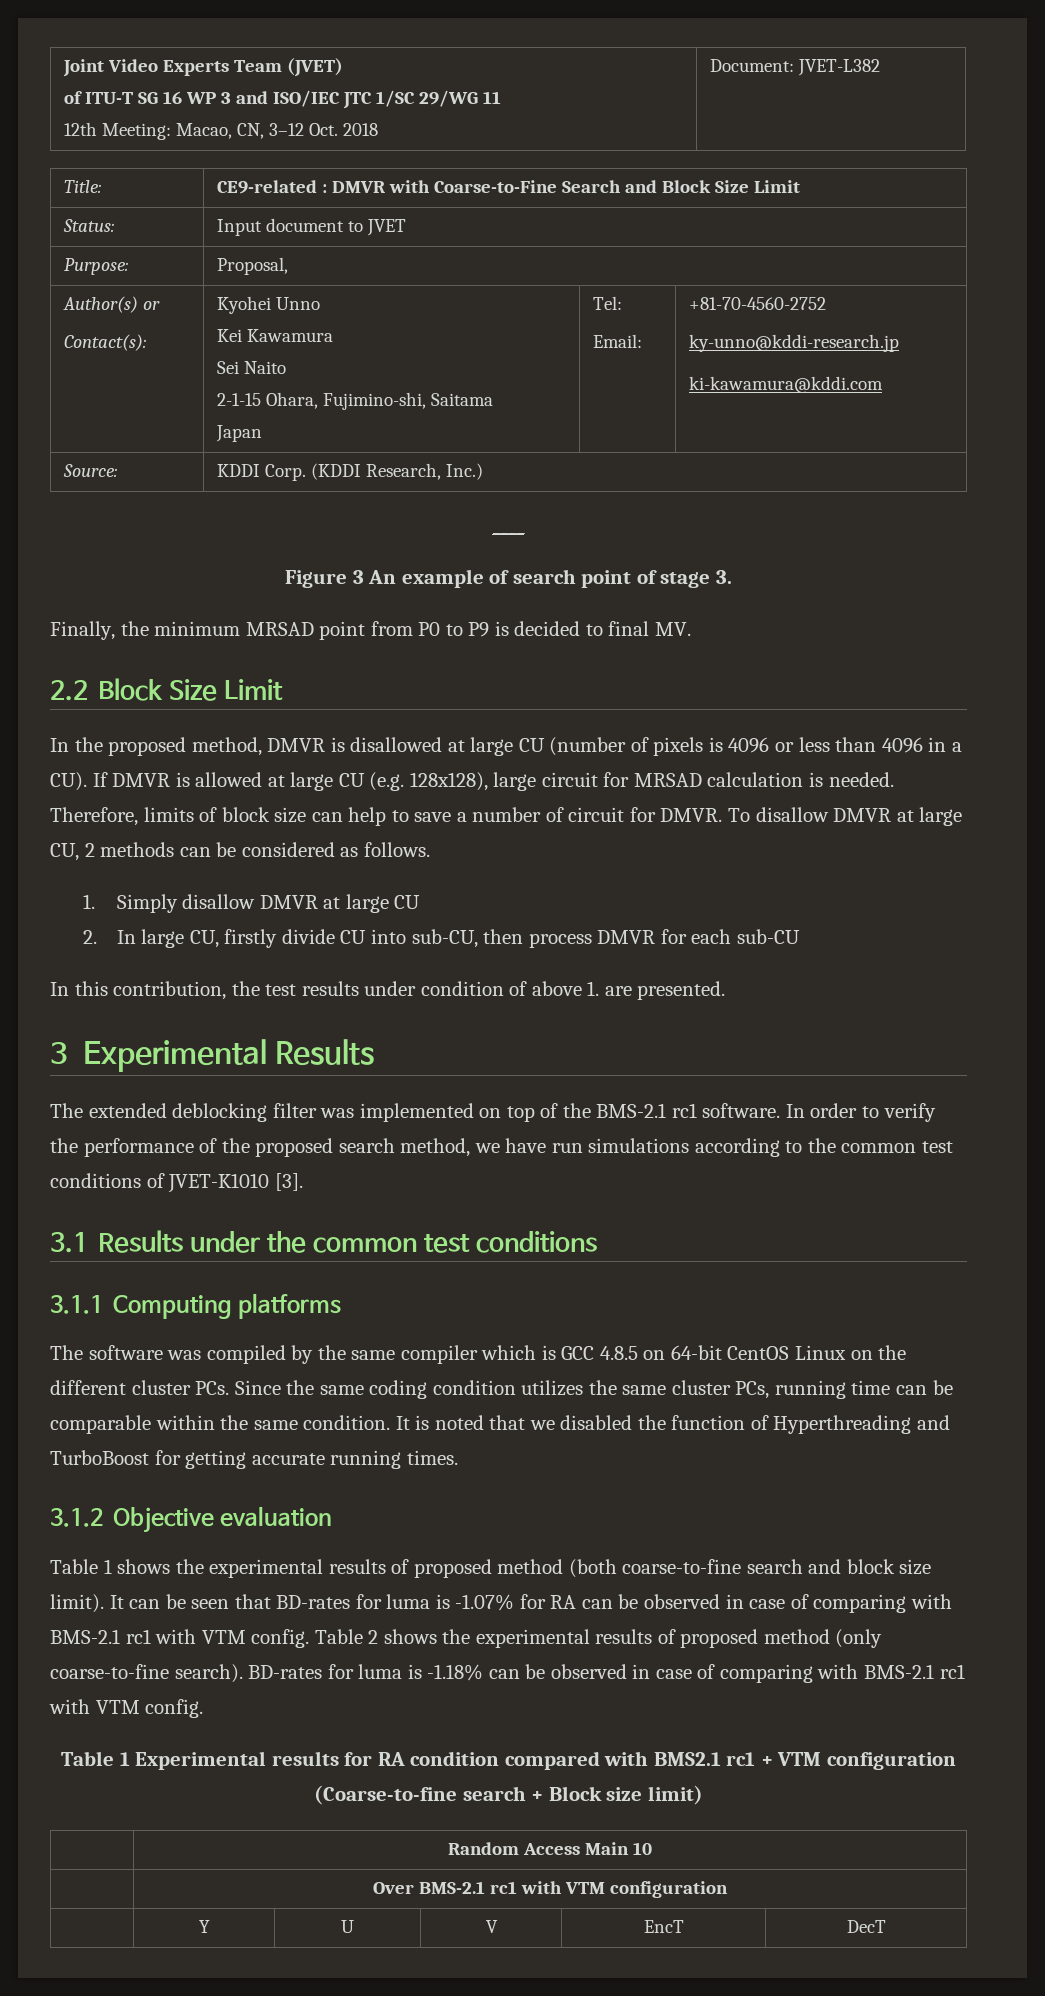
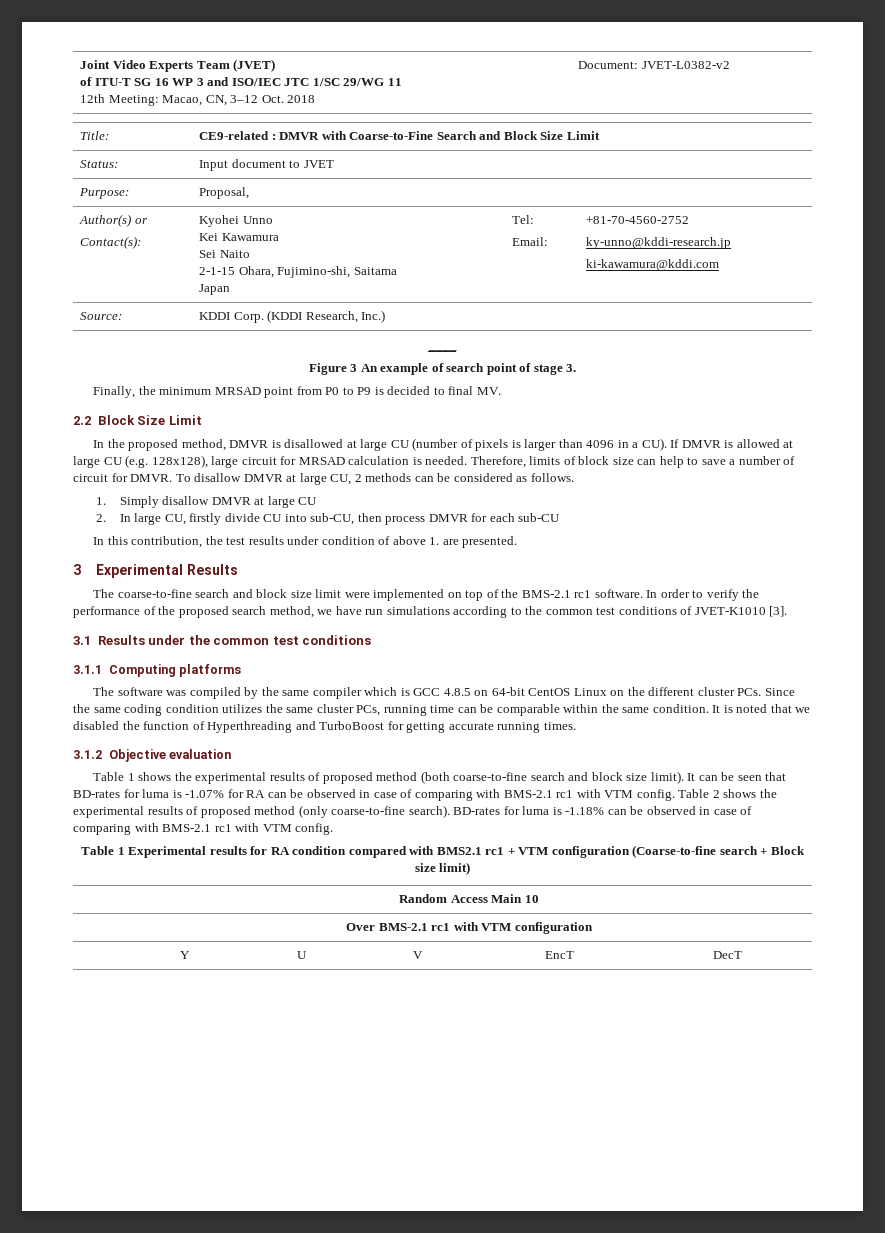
  Joint Video Experts Team (JVET)
  of ITU-T SG 16 WP 3 and ISO/IEC JTC 1/SC 29/WG 11
- 12th Meeting: Macao, CN, 3–12 Oct. 2018 | Document: JVET-L382
+ 12th Meeting: Macao, CN, 3–12 Oct. 2018 | Document: JVET-L0382-v2
- In the proposed method, DMVR is disallowed at large CU (number of pixels is 4096 or less than 4096 in a CU). If DMVR is allowed at large CU (e.g. 128x128), large circuit for MRSAD calculation is needed.
+ In the proposed method, DMVR is disallowed at large CU (number of pixels is larger than 4096 in a CU). If DMVR is allowed at large CU (e.g. 128x128), large circuit for MRSAD calculation is needed.
- The extended deblocking filter was implemented on top of the BMS-2.1 rc1 software.
+ The coarse-to-fine search and block size limit were implemented on top of the BMS-2.1 rc1 software.

